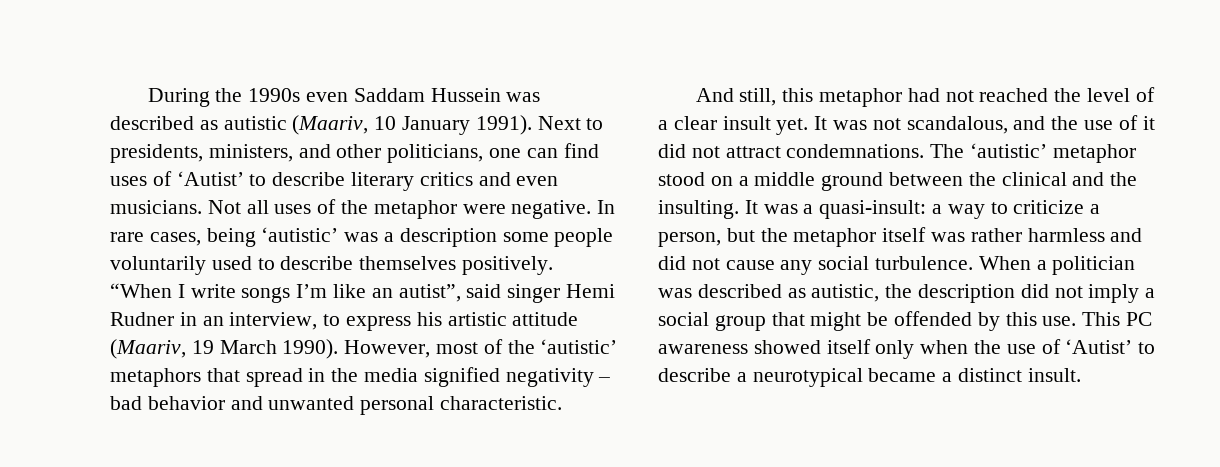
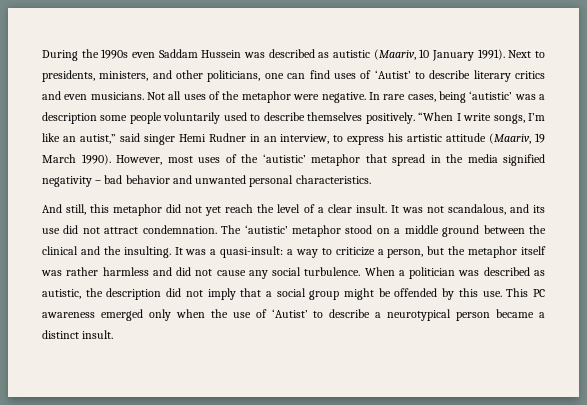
- “When I write songs I’m like an autist”, said singer Hemi Rudner in an interview, to express his artistic attitude (Maariv, 19 March 1990).
+ “When I write songs, I’m like an autist,” said singer Hemi Rudner in an interview, to express his artistic attitude (Maariv, 19 March 1990).
- However, most of the ‘autistic’ metaphors that spread in the media signified negativity – bad behavior and unwanted personal characteristic.
+ However, most uses of the ‘autistic’ metaphor that spread in the media signified negativity – bad behavior and unwanted personal characteristics.
- And still, this metaphor had not reached the level of a clear insult yet.
+ And still, this metaphor did not yet reach the level of a clear insult.
- It was not scandalous, and the use of it did not attract condemnations.
+ It was not scandalous, and its use did not attract condemnation.
- When a politician was described as autistic, the description did not imply a social group that might be offended by this use.
+ When a politician was described as autistic, the description did not imply that a social group might be offended by this use.
- This PC awareness showed itself only when the use of ‘Autist’ to describe a neurotypical became a distinct insult.
+ This PC awareness emerged only when the use of ‘Autist’ to describe a neurotypical person became a distinct insult.

